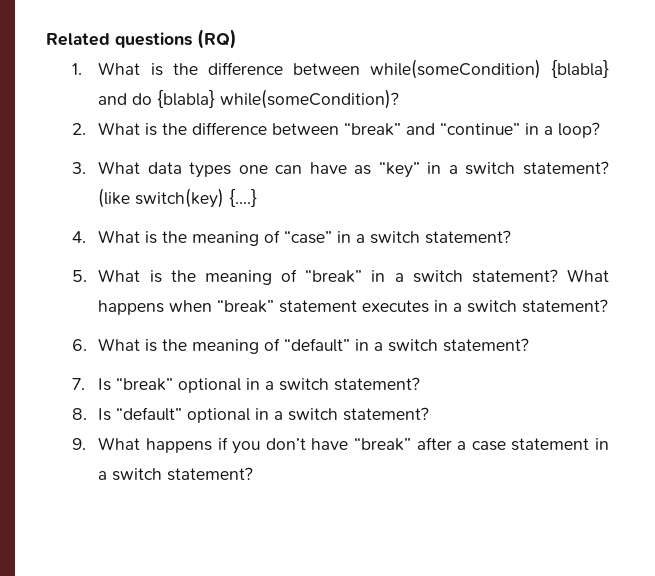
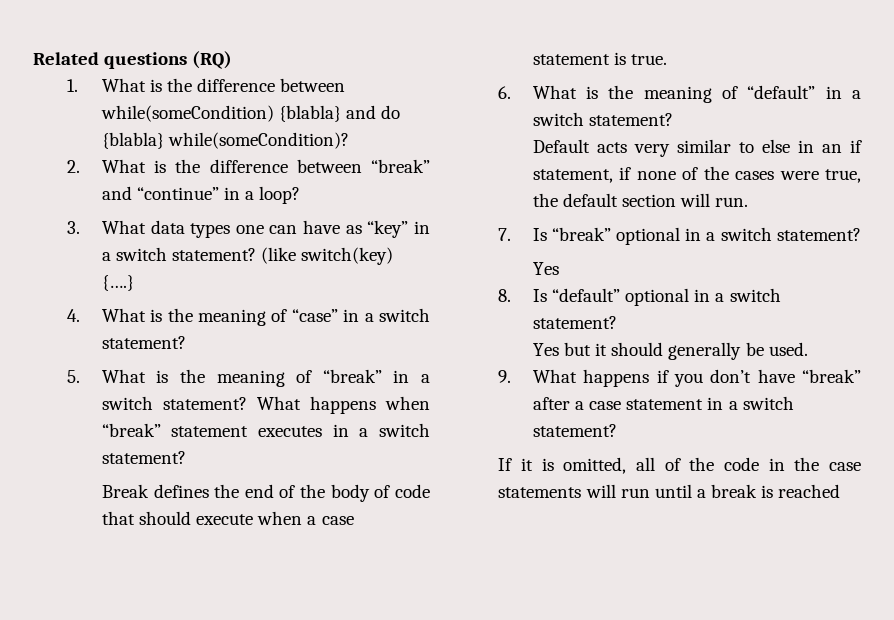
+ Break defines the end of the body of code that should execute when a case statement is true.
+ Default acts very similar to else in an if statement, if none of the cases were true, the default section will run.
  7. Is “break” optional in a switch statement?
+ Yes
+ Yes but it should generally be used.
+ If it is omitted, all of the code in the case statements will run until a break is reached

